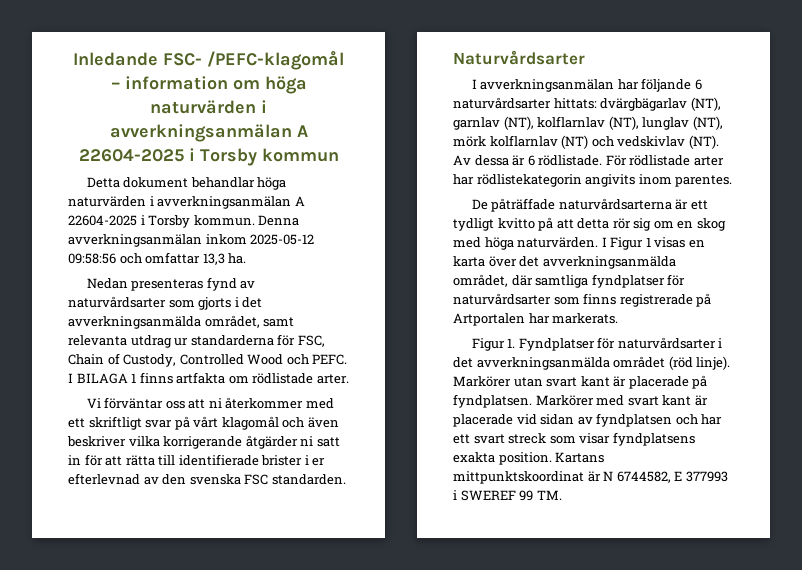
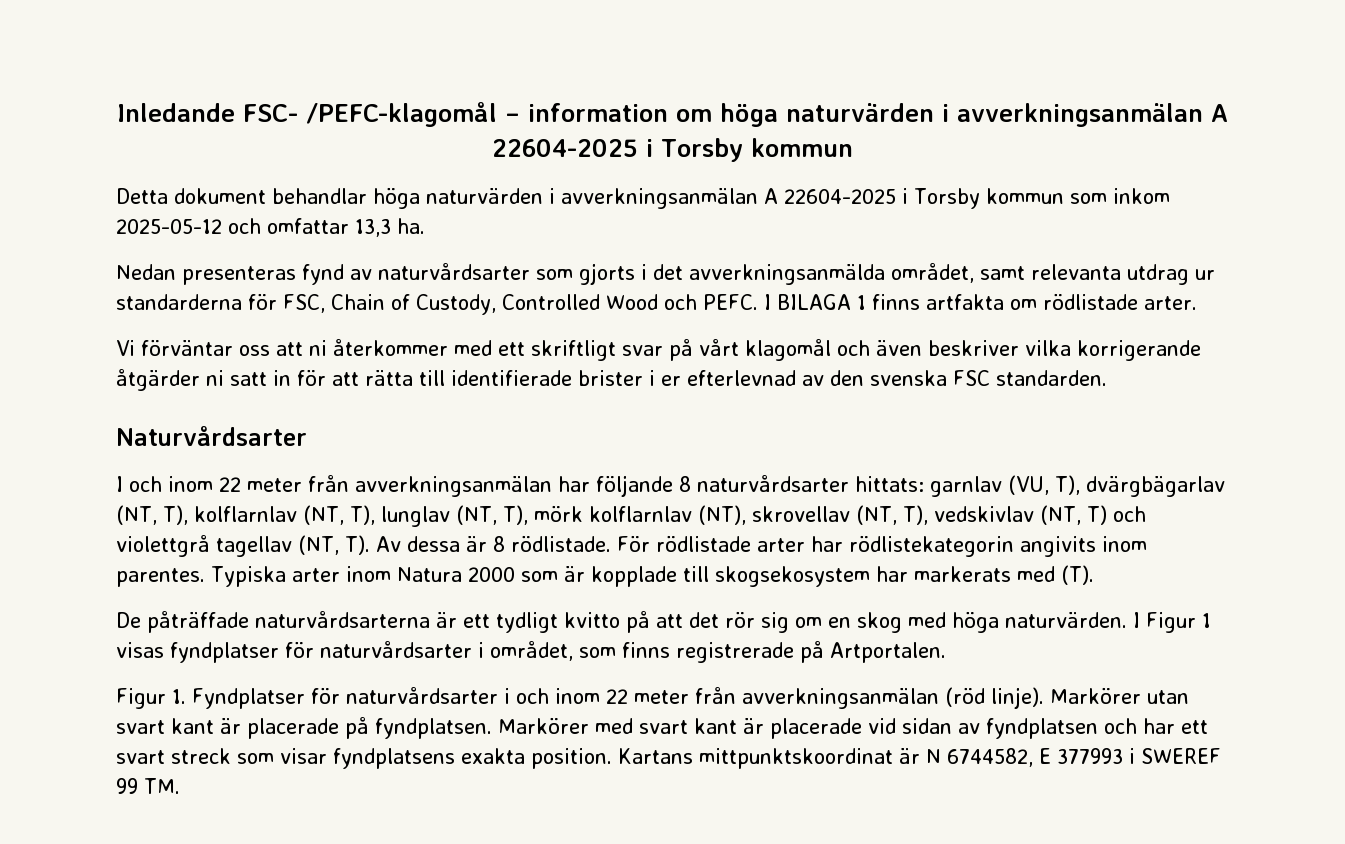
- Detta dokument behandlar höga naturvärden i avverkningsanmälan A 22604-2025 i Torsby kommun. Denna avverkningsanmälan inkom 2025-05-12 09:58:56 och omfattar 13,3 ha.
+ Detta dokument behandlar höga naturvärden i avverkningsanmälan A 22604-2025 i Torsby kommun som inkom 2025-05-12 och omfattar 13,3 ha.
- I avverkningsanmälan har följande 6 naturvårdsarter hittats: dvärgbägarlav (NT), garnlav (NT), kolflarnlav (NT), lunglav (NT), mörk kolflarnlav (NT) och vedskivlav (NT). Av dessa är 6 rödlistade.
+ I och inom 22 meter från avverkningsanmälan har följande 8 naturvårdsarter hittats: garnlav (VU, T), dvärgbägarlav (NT, T), kolflarnlav (NT, T), lunglav (NT, T), mörk kolflarnlav (NT), skrovellav (NT, T), vedskivlav (NT, T) och violettgrå tagellav (NT, T). Av dessa är 8 rödlistade.
+ Typiska arter inom Natura 2000 som är kopplade till skogsekosystem har markerats med (T).
- De påträffade naturvårdsarterna är ett tydligt kvitto på att detta rör sig om en skog med höga naturvärden.
+ De påträffade naturvårdsarterna är ett tydligt kvitto på att det rör sig om en skog med höga naturvärden.
- I Figur 1 visas en karta över det avverkningsanmälda området, där samtliga fyndplatser för naturvårdsarter som finns registrerade på Artportalen har markerats.
+ I Figur 1 visas fyndplatser för naturvårdsarter i området, som finns registrerade på Artportalen.
- Figur 1. Fyndplatser för naturvårdsarter i det avverkningsanmälda området (röd linje).
+ Figur 1. Fyndplatser för naturvårdsarter i och inom 22 meter från avverkningsanmälan (röd linje).

